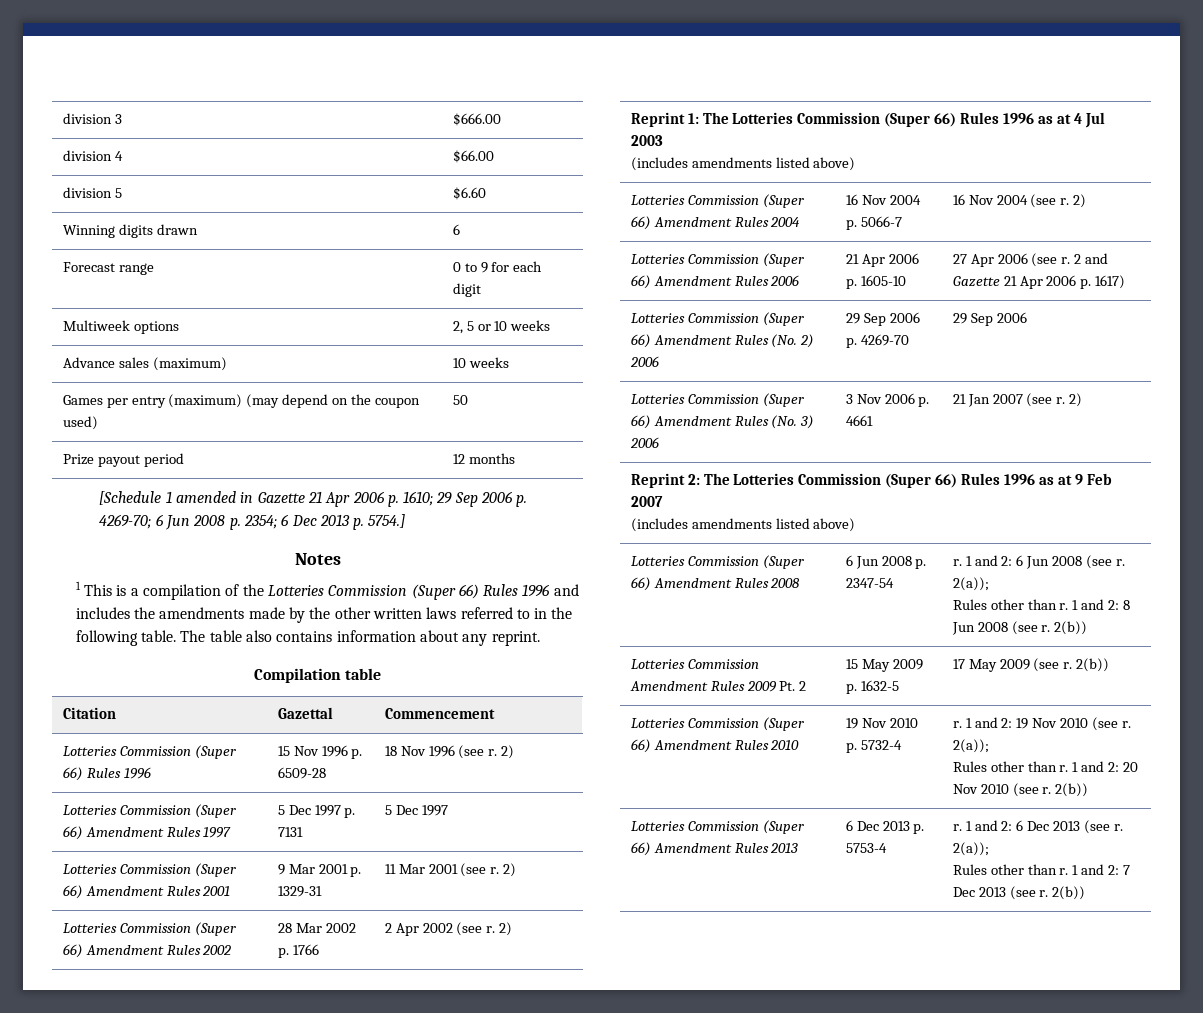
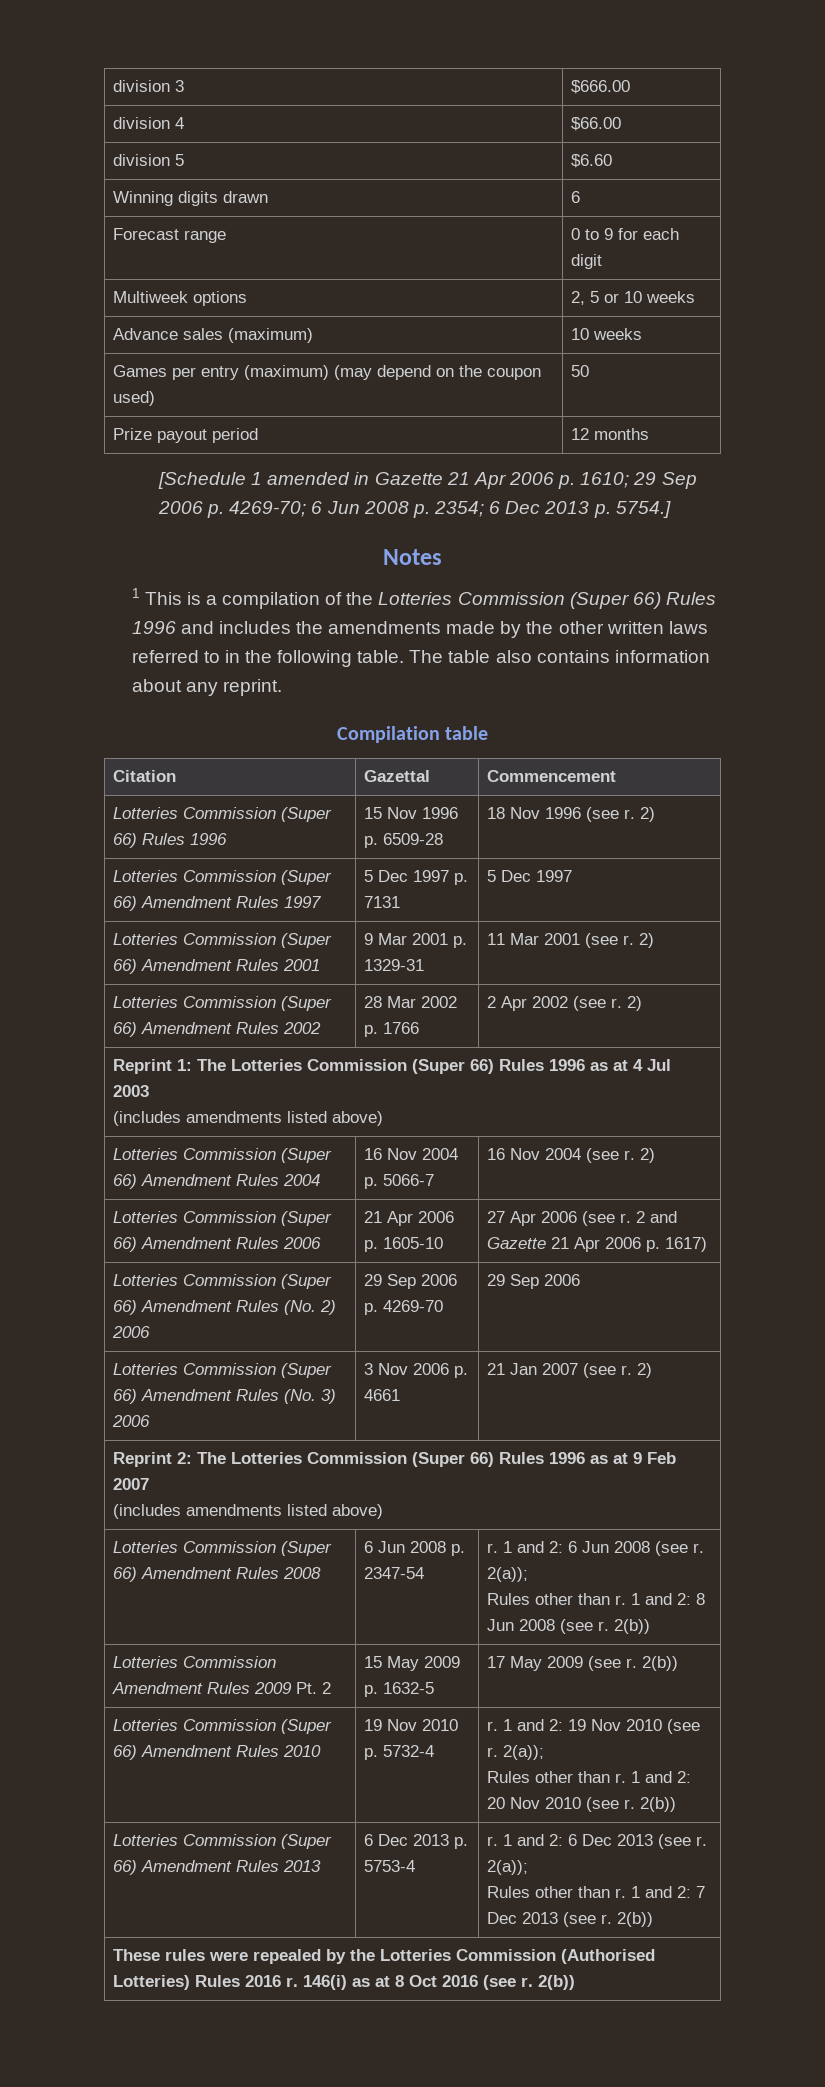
+ These rules were repealed by the Lotteries Commission (Authorised Lotteries) Rules 2016 r. 146(i) as at 8 Oct 2016 (see r. 2(b))

